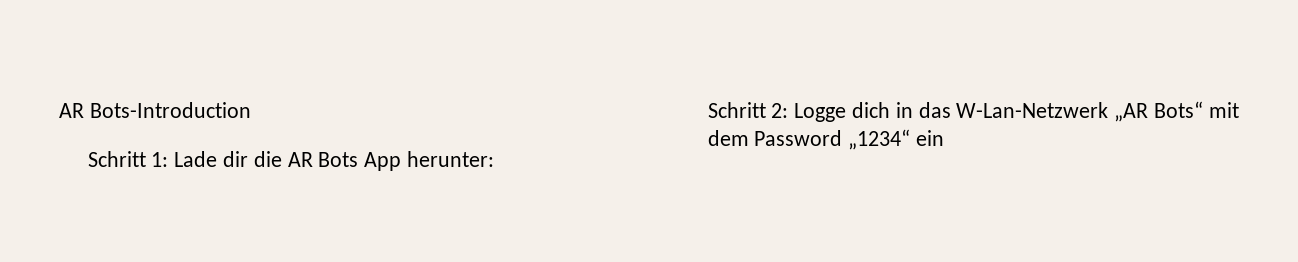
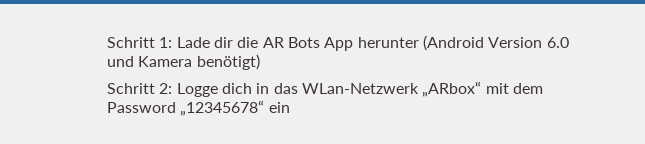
- AR Bots-Introduction
- Schritt 1: Lade dir die AR Bots App herunter:
+ Schritt 1: Lade dir die AR Bots App herunter (Android Version 6.0 und Kamera benötigt)
- Schritt 2: Logge dich in das W-Lan-Netzwerk „AR Bots“ mit dem Password „1234“ ein
+ Schritt 2: Logge dich in das WLan-Netzwerk „ARbox“ mit dem Password „12345678“ ein

